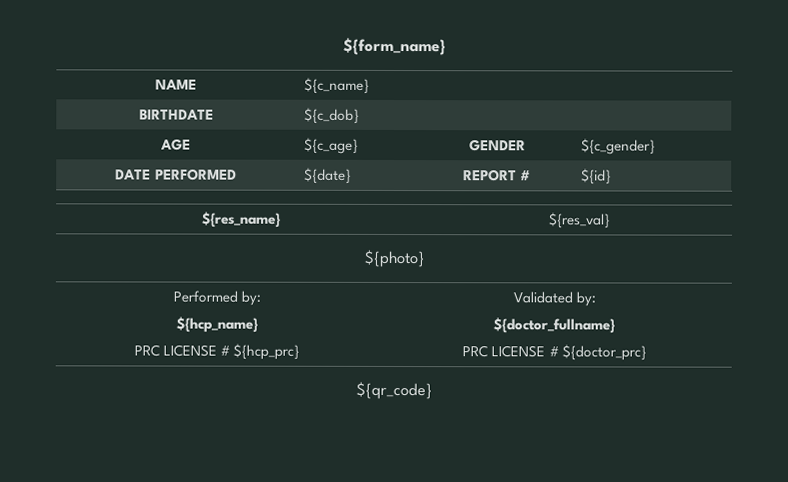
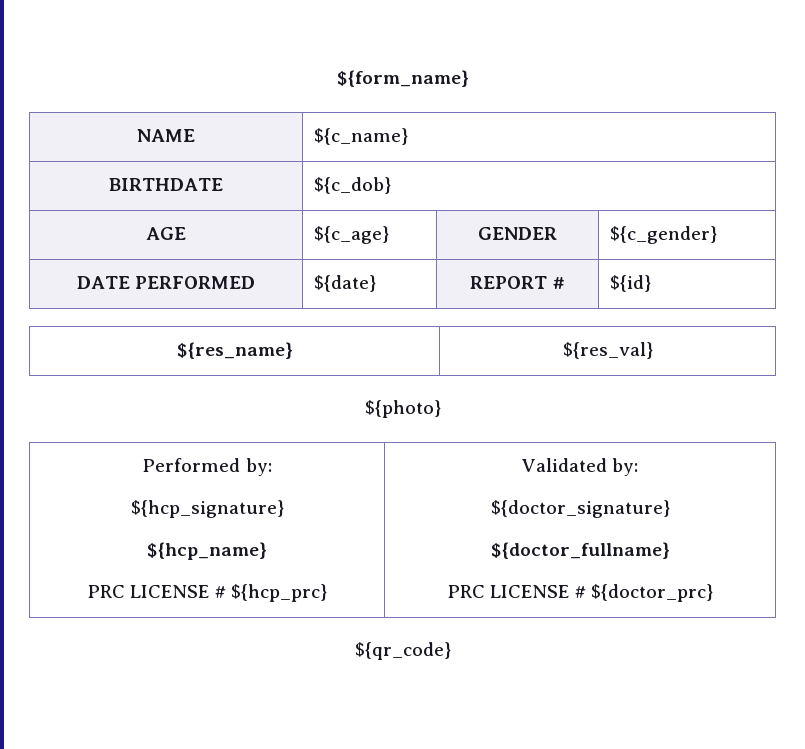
  Performed by:
+ ${hcp_signature}
  ${hcp_name}
  PRC LICENSE # ${hcp_prc} | Validated by:
+ ${doctor_signature}

